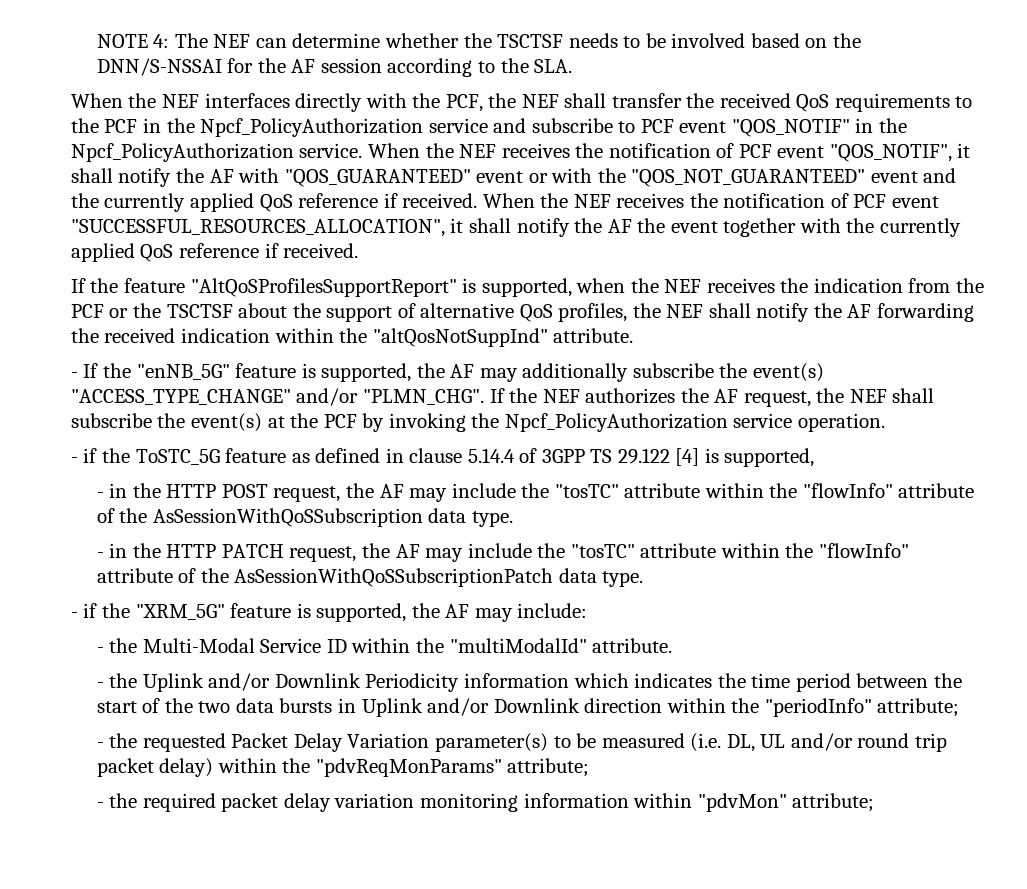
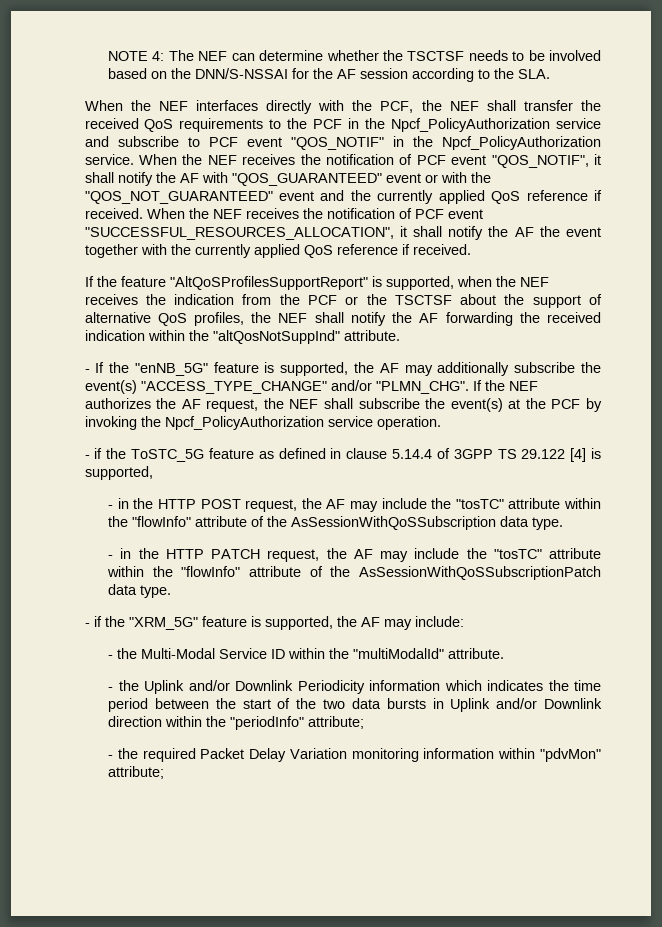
- - the requested Packet Delay Variation parameter(s) to be measured (i.e. DL, UL and/or round trip packet delay) within the "pdvReqMonParams" attribute;
- - the required packet delay variation monitoring information within "pdvMon" attribute;
+ - the required Packet Delay Variation monitoring information within "pdvMon" attribute;

